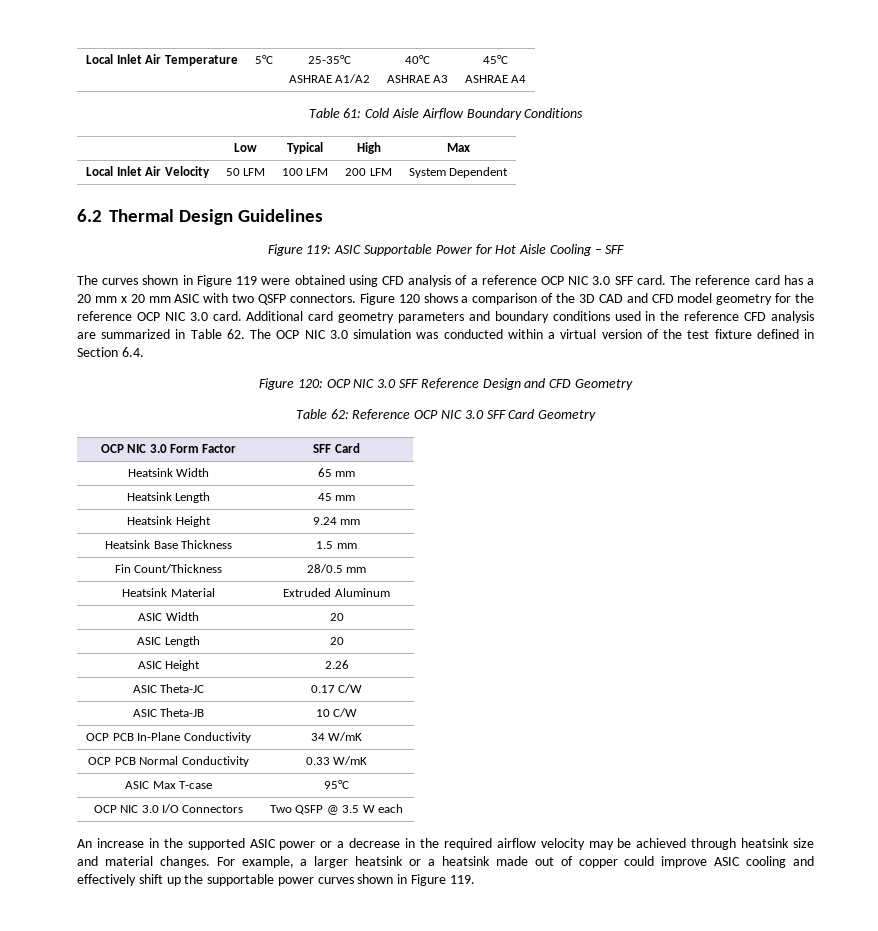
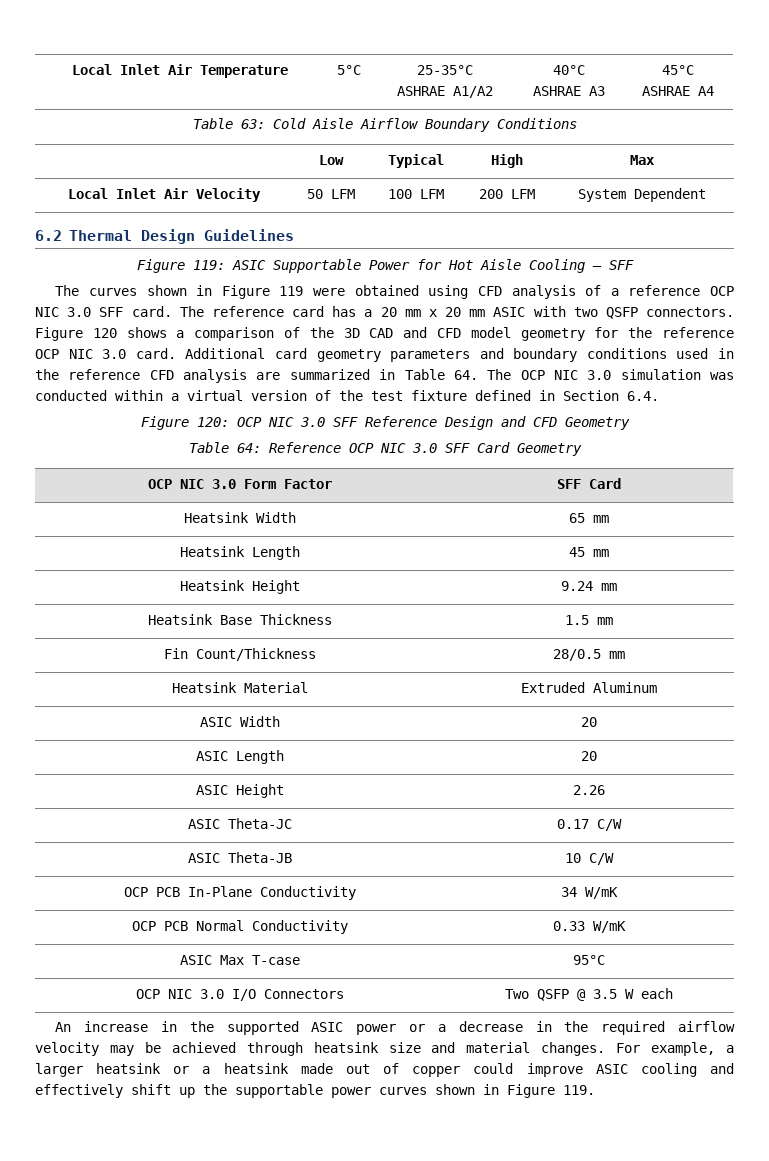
- Table 61: Cold Aisle Airflow Boundary Conditions
+ Table 63: Cold Aisle Airflow Boundary Conditions
- Additional card geometry parameters and boundary conditions used in the reference CFD analysis are summarized in Table 62. The OCP NIC 3.0 simulation was conducted within a virtual version of the test fixture defined in Section 6.4.
+ Additional card geometry parameters and boundary conditions used in the reference CFD analysis are summarized in Table 64. The OCP NIC 3.0 simulation was conducted within a virtual version of the test fixture defined in Section 6.4.
- Table 62: Reference OCP NIC 3.0 SFF Card Geometry
+ Table 64: Reference OCP NIC 3.0 SFF Card Geometry

